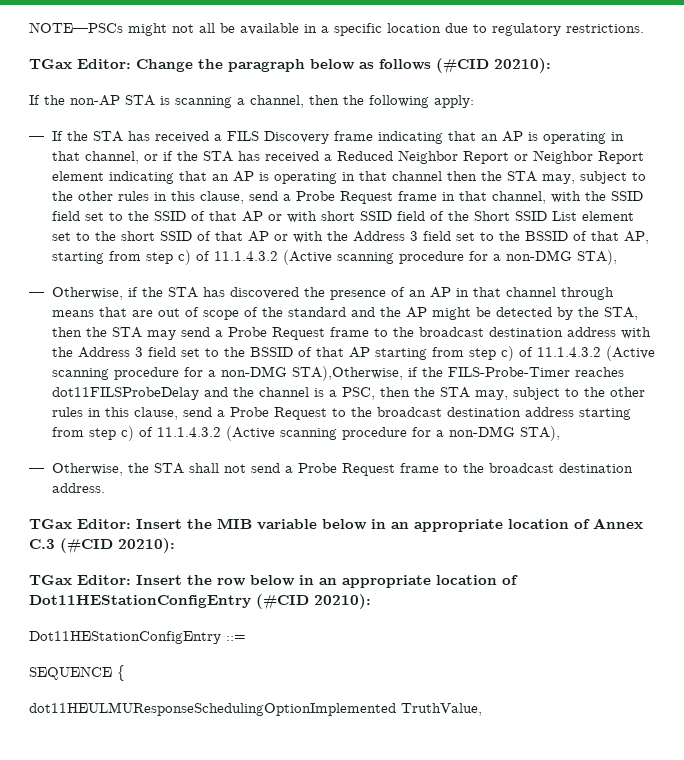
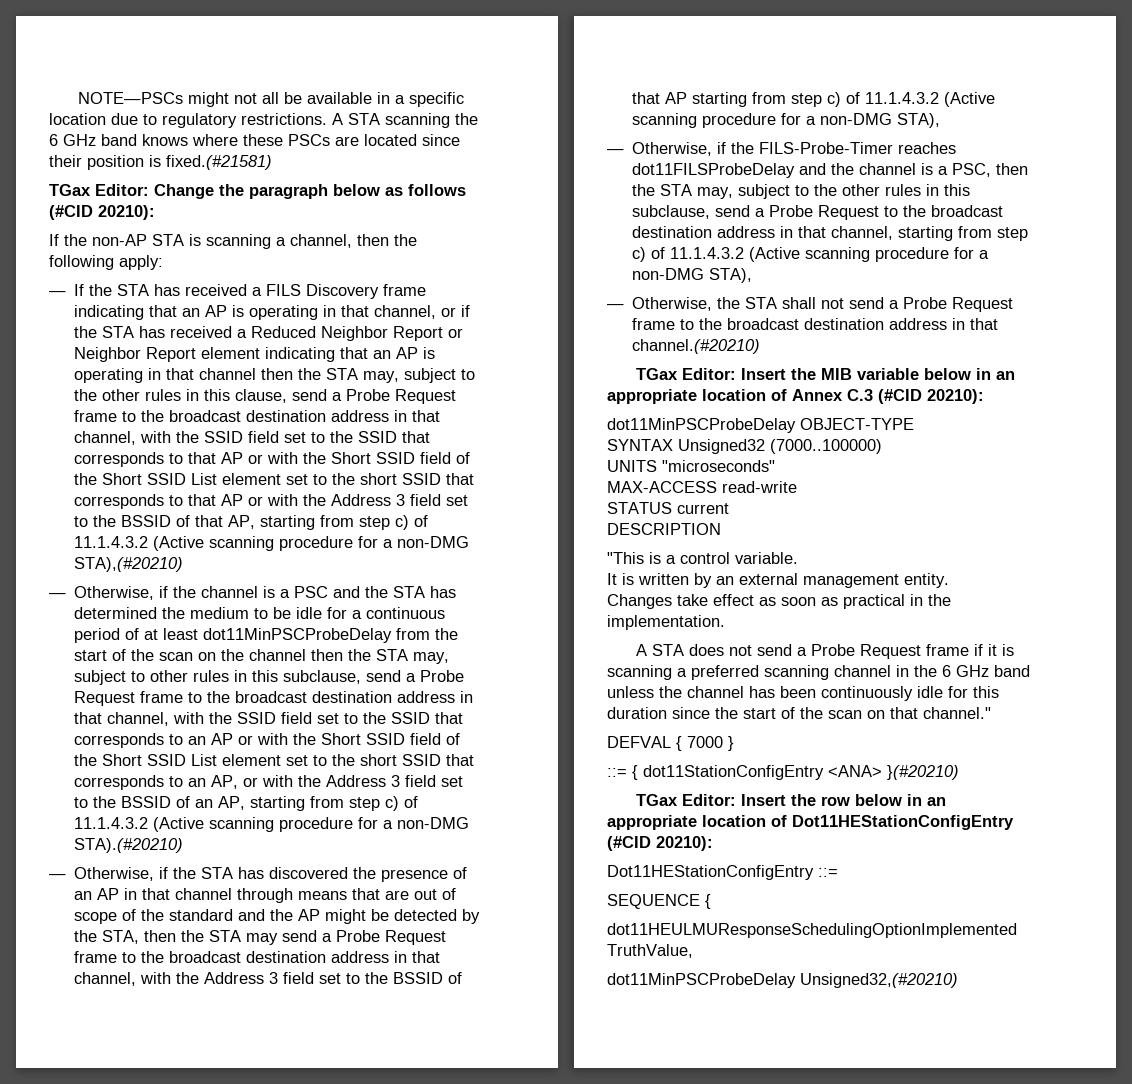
+ A STA scanning the 6 GHz band knows where these PSCs are located since their position is fixed.(#21581)
- — If the STA has received a FILS Discovery frame indicating that an AP is operating in that channel, or if the STA has received a Reduced Neighbor Report or Neighbor Report element indicating that an AP is operating in that channel then the STA may, subject to the other rules in this clause, send a Probe Request frame in that channel, with the SSID field set to the SSID of that AP or with short SSID field of the Short SSID List element set to the short SSID of that AP or with the Address 3 field set to the BSSID of that AP, starting from step c) of 11.1.4.3.2 (Active scanning procedure for a non-DMG STA),
+ — If the STA has received a FILS Discovery frame indicating that an AP is operating in that channel, or if the STA has received a Reduced Neighbor Report or Neighbor Report element indicating that an AP is operating in that channel then the STA may, subject to the other rules in this clause, send a Probe Request frame to the broadcast destination address in that channel, with the SSID field set to the SSID that corresponds to that AP or with the Short SSID field of the Short SSID List element set to the short SSID that corresponds to that AP or with the Address 3 field set to the BSSID of that AP, starting from step c) of 11.1.4.3.2 (Active scanning procedure for a non-DMG STA),(#20210)
+ — Otherwise, if the channel is a PSC and the STA has determined the medium to be idle for a continuous period of at least dot11MinPSCProbeDelay from the start of the scan on the channel then the STA may, subject to other rules in this subclause, send a Probe Request frame to the broadcast destination address in that channel, with the SSID field set to the SSID that corresponds to an AP or with the Short SSID field of the Short SSID List element set to the short SSID that corresponds to an AP, or with the Address 3 field set to the BSSID of an AP, starting from step c) of 11.1.4.3.2 (Active scanning procedure for a non-DMG STA).(#20210)
- — Otherwise, if the STA has discovered the presence of an AP in that channel through means that are out of scope of the standard and the AP might be detected by the STA, then the STA may send a Probe Request frame to the broadcast destination address with the Address 3 field set to the BSSID of that AP starting from step c) of 11.1.4.3.2 (Active scanning procedure for a non-DMG STA),Otherwise, if the FILS-Probe-Timer reaches dot11FILSProbeDelay and the channel is a PSC, then the STA may, subject to the other rules in this clause, send a Probe Request to the broadcast destination address starting from step c) of 11.1.4.3.2 (Active scanning procedure for a non-DMG STA),
+ — Otherwise, if the STA has discovered the presence of an AP in that channel through means that are out of scope of the standard and the AP might be detected by the STA, then the STA may send a Probe Request frame to the broadcast destination address in that channel, with the Address 3 field set to the BSSID of that AP starting from step c) of 11.1.4.3.2 (Active scanning procedure for a non-DMG STA),
+ — Otherwise, if the FILS-Probe-Timer reaches dot11FILSProbeDelay and the channel is a PSC, then the STA may, subject to the other rules in this subclause, send a Probe Request to the broadcast destination address in that channel, starting from step c) of 11.1.4.3.2 (Active scanning procedure for a non-DMG STA),
- — Otherwise, the STA shall not send a Probe Request frame to the broadcast destination address.
+ — Otherwise, the STA shall not send a Probe Request frame to the broadcast destination address in that channel.(#20210)
+ dot11MinPSCProbeDelay OBJECT-TYPE
+ SYNTAX Unsigned32 (7000..100000)
+ UNITS "microseconds"
+ MAX-ACCESS read-write
+ STATUS current
+ DESCRIPTION
+ "This is a control variable.
+ It is written by an external management entity.
+ Changes take effect as soon as practical in the implementation.
+ A STA does not send a Probe Request frame if it is scanning a preferred scanning channel in the 6 GHz band unless the channel has been continuously idle for this duration since the start of the scan on that channel."
+ DEFVAL { 7000 }
+ ::= { dot11StationConfigEntry <ANA> }(#20210)
+ dot11MinPSCProbeDelay Unsigned32,(#20210)

